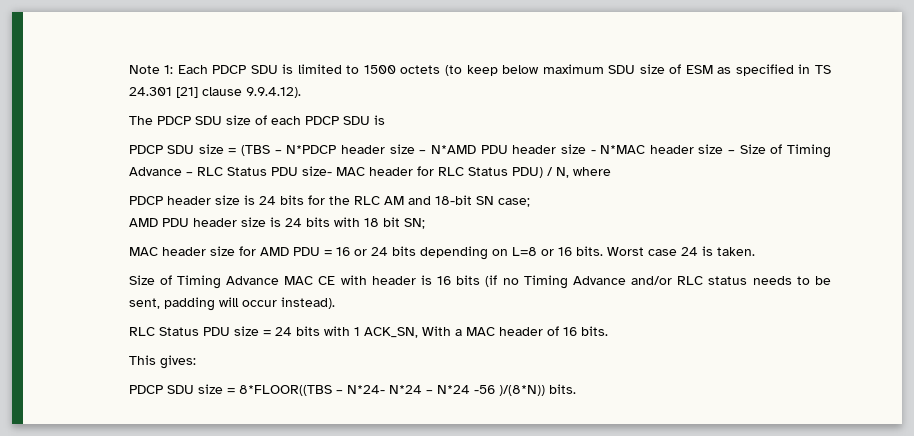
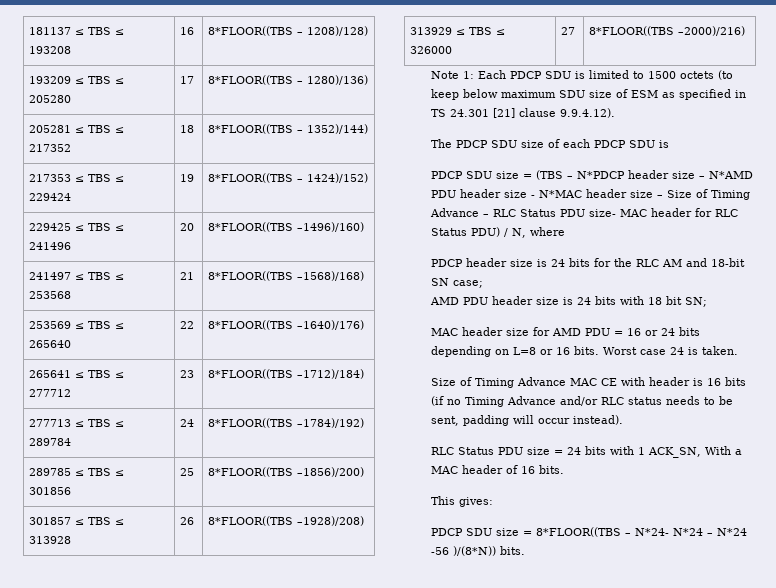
+ 181137 ≤ TBS ≤ 193208 | 16 | 8*FLOOR((TBS – 1208)/128)
+ 193209 ≤ TBS ≤ 205280 | 17 | 8*FLOOR((TBS – 1280)/136)
+ 205281 ≤ TBS ≤ 217352 | 18 | 8*FLOOR((TBS – 1352)/144)
+ 217353 ≤ TBS ≤ 229424 | 19 | 8*FLOOR((TBS – 1424)/152)
+ 229425 ≤ TBS ≤ 241496 | 20 | 8*FLOOR((TBS –1496)/160)
+ 241497 ≤ TBS ≤ 253568 | 21 | 8*FLOOR((TBS –1568)/168)
+ 253569 ≤ TBS ≤ 265640 | 22 | 8*FLOOR((TBS –1640)/176)
+ 265641 ≤ TBS ≤ 277712 | 23 | 8*FLOOR((TBS –1712)/184)
+ 277713 ≤ TBS ≤ 289784 | 24 | 8*FLOOR((TBS –1784)/192)
+ 289785 ≤ TBS ≤ 301856 | 25 | 8*FLOOR((TBS –1856)/200)
+ 301857 ≤ TBS ≤ 313928 | 26 | 8*FLOOR((TBS –1928)/208)
+ 313929 ≤ TBS ≤ 326000 | 27 | 8*FLOOR((TBS –2000)/216)

